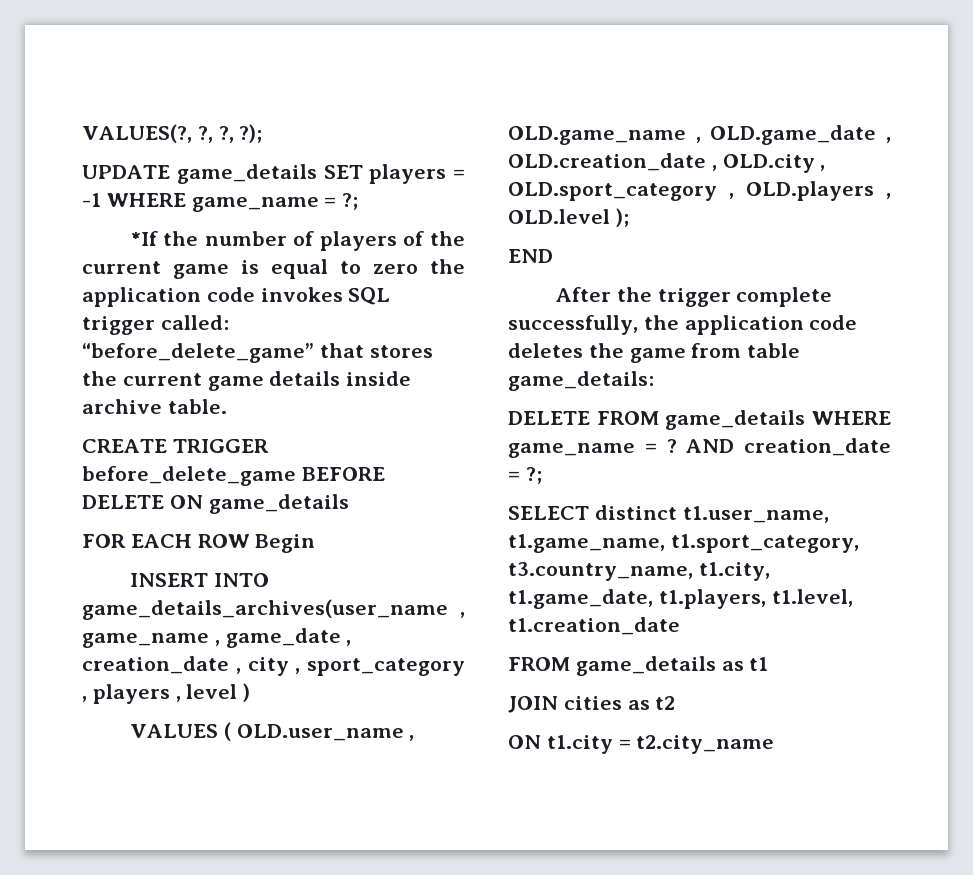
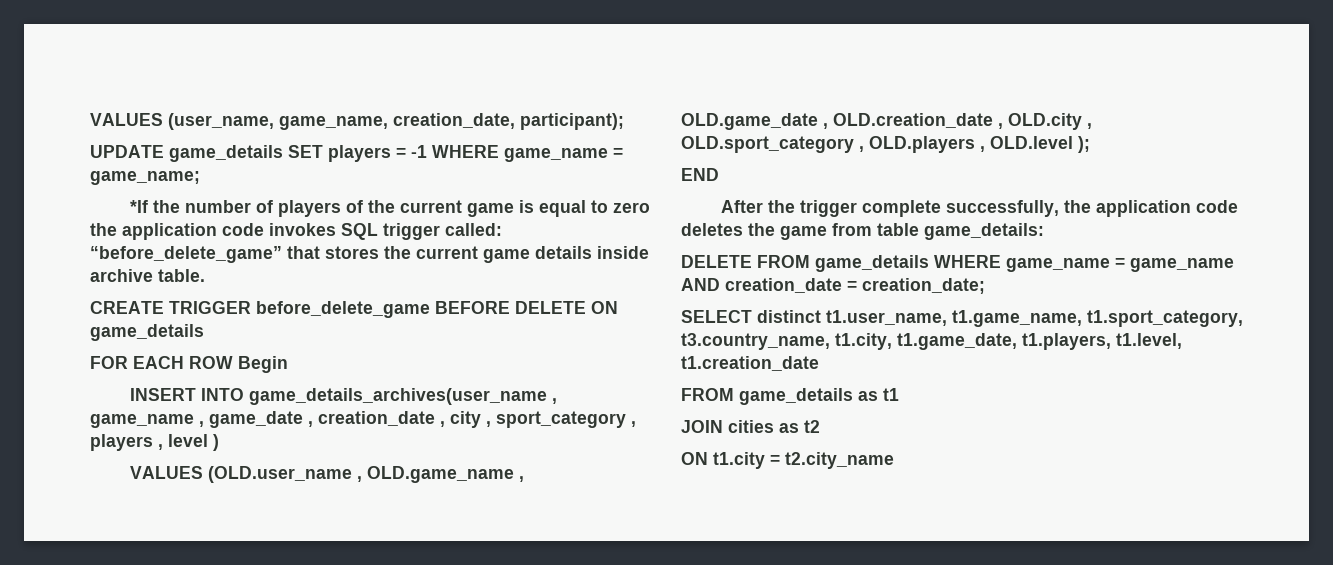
- VALUES(?, ?, ?, ?);
+ VALUES (user_name, game_name, creation_date, participant);
- UPDATE game_details SET players = -1 WHERE game_name = ?;
+ UPDATE game_details SET players = -1 WHERE game_name = game_name;
- VALUES ( OLD.user_name , OLD.game_name , OLD.game_date , OLD.creation_date , OLD.city , OLD.sport_category , OLD.players , OLD.level );
+ VALUES (OLD.user_name , OLD.game_name , OLD.game_date , OLD.creation_date , OLD.city , OLD.sport_category , OLD.players , OLD.level );
- DELETE FROM game_details WHERE game_name = ? AND creation_date = ?;
+ DELETE FROM game_details WHERE game_name = game_name AND creation_date = creation_date;

